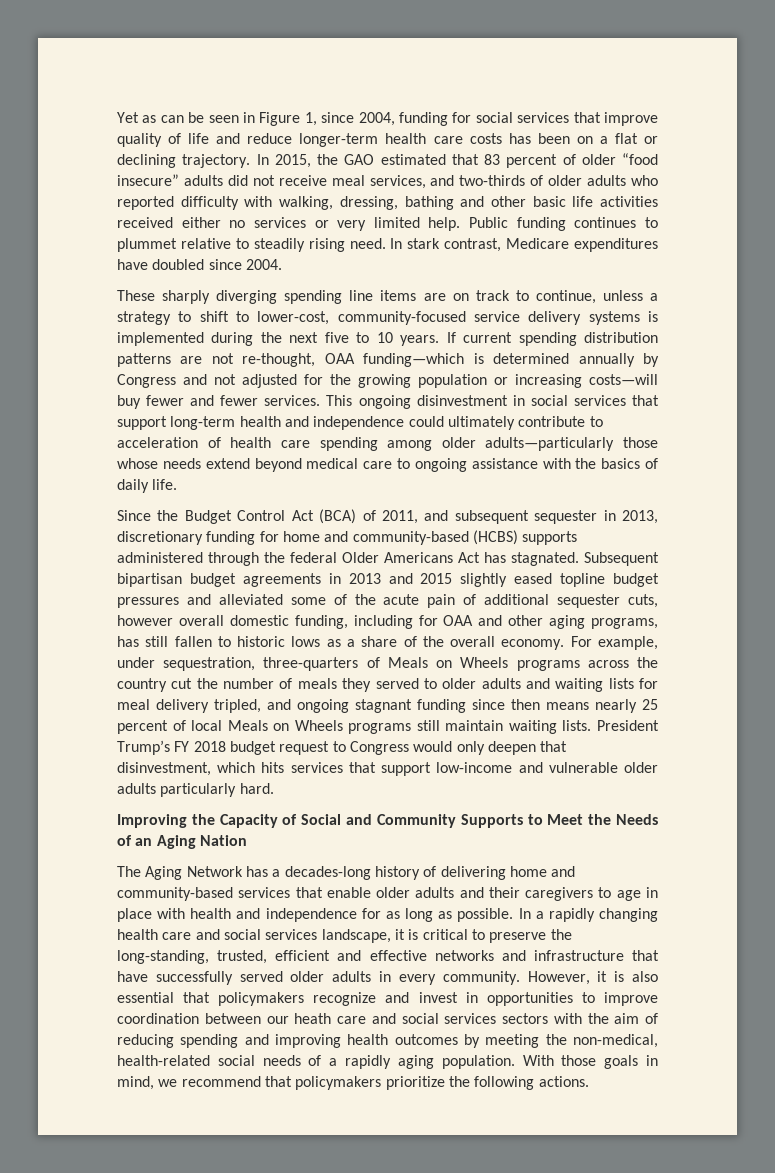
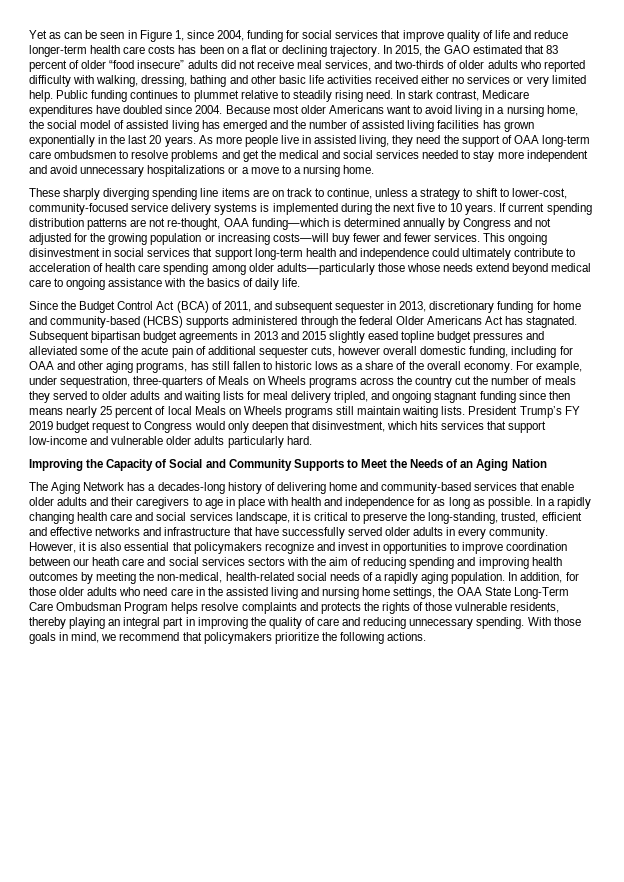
+ Because most older Americans want to avoid living in a nursing home, the social model of assisted living has emerged and the number of assisted living facilities has grown exponentially in the last 20 years. As more people live in assisted living, they need the support of OAA long-term care ombudsmen to resolve problems and get the medical and social services needed to stay more independent and avoid unnecessary hospitalizations or a move to a nursing home.
- President Trump’s FY 2018 budget request to Congress would only deepen that disinvestment, which hits services that support low-income and vulnerable older adults particularly hard.
+ President Trump’s FY 2019 budget request to Congress would only deepen that disinvestment, which hits services that support low-income and vulnerable older adults particularly hard.
+ In addition, for those older adults who need care in the assisted living and nursing home settings, the OAA State Long-Term Care Ombudsman Program helps resolve complaints and protects the rights of those vulnerable residents, thereby playing an integral part in improving the quality of care and reducing unnecessary spending.

